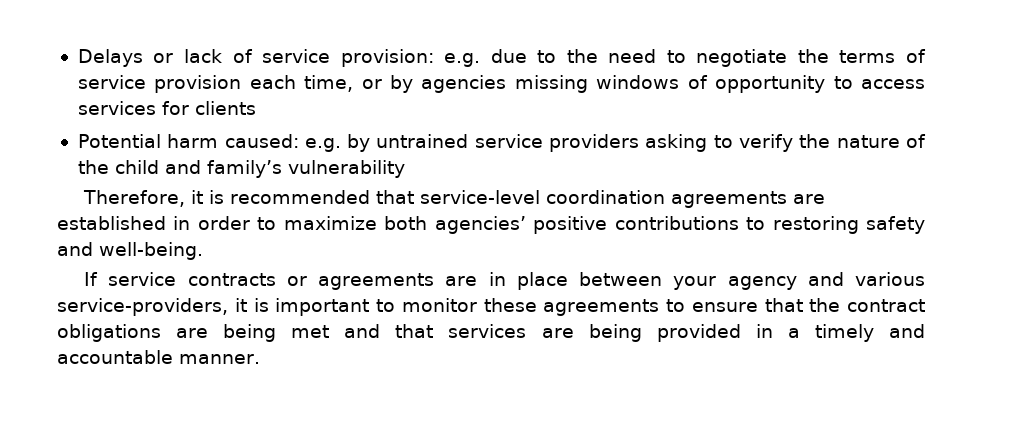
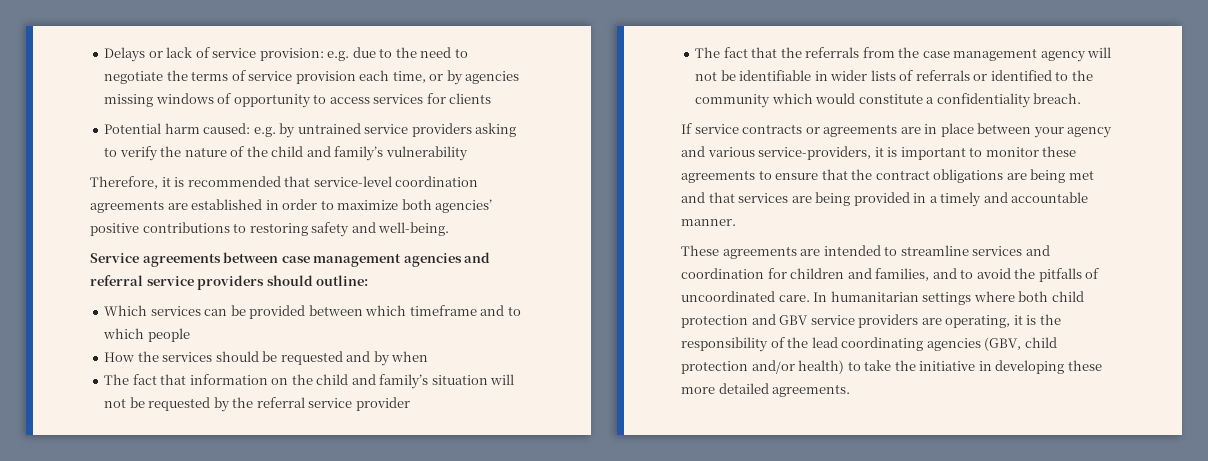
+ Service agreements between case management agencies and referral service providers should outline:
+ Which services can be provided between which timeframe and to which people
+ How the services should be requested and by when
+ The fact that information on the child and family’s situation will not be requested by the referral service provider
+ The fact that the referrals from the case management agency will not be identifiable in wider lists of referrals or identified to the community which would constitute a confidentiality breach.
+ These agreements are intended to streamline services and coordination for children and families, and to avoid the pitfalls of uncoordinated care. In humanitarian settings where both child protection and GBV service providers are operating, it is the responsibility of the lead coordinating agencies (GBV, child protection and/or health) to take the initiative in developing these more detailed agreements.

